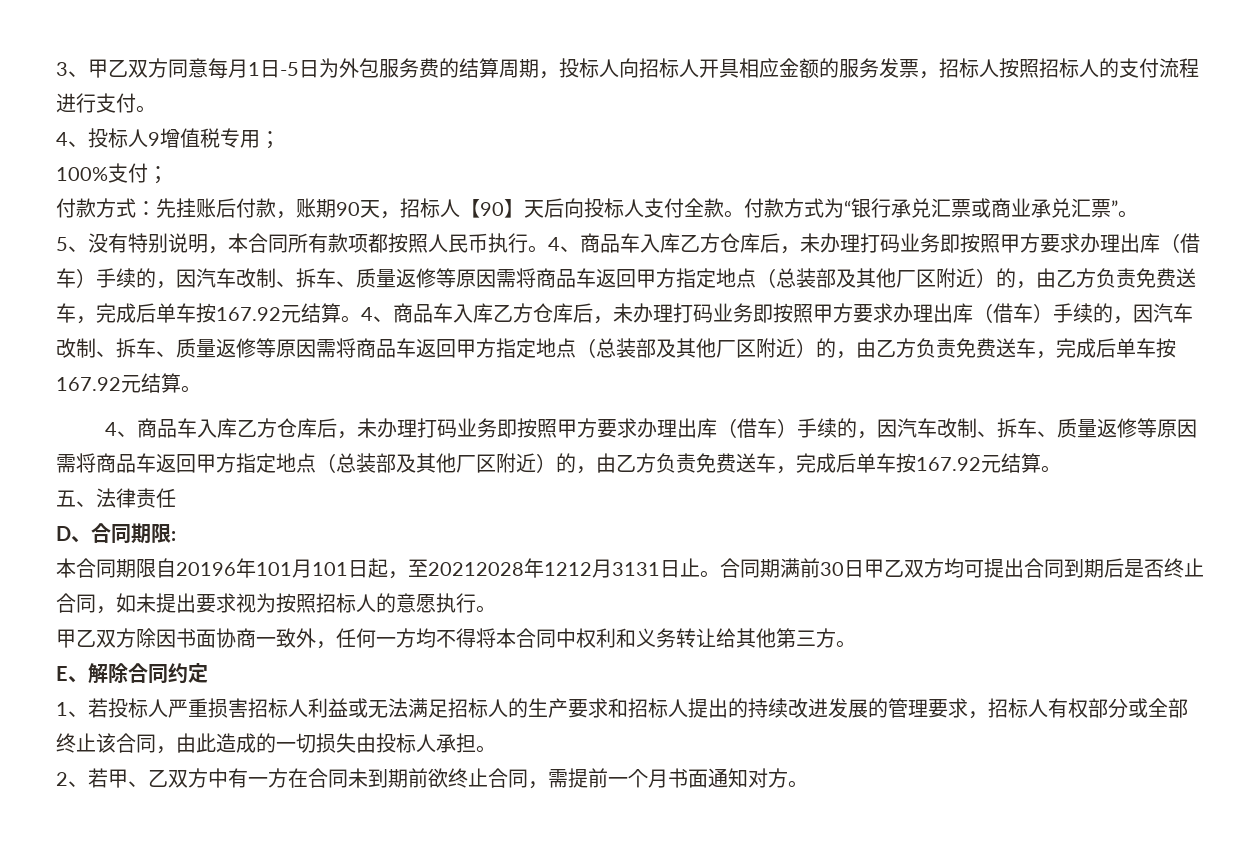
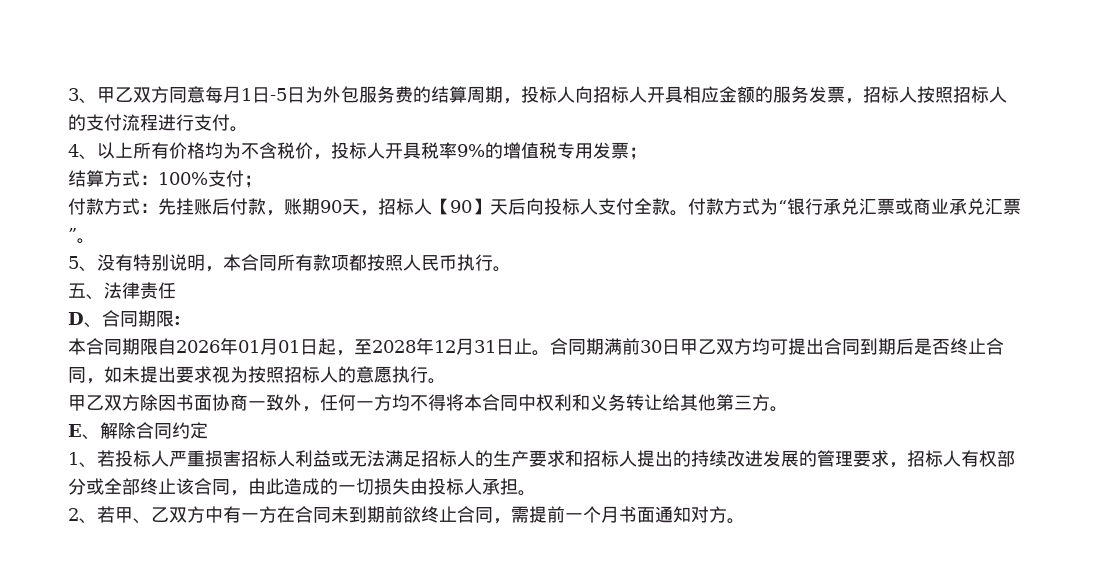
- 4、投标人9增值税专用；
- 100%支付；
+ 4、以上所有价格均为不含税价，投标人开具税率9%的增值税专用发票；
+ 结算方式：100%支付；
- 4、商品车入库乙方仓库后，未办理打码业务即按照甲方要求办理出库（借车）手续的，因汽车改制、拆车、质量返修等原因需将商品车返回甲方指定地点（总装部及其他厂区附近）的，由乙方负责免费送车，完成后单车按167.92元结算。4、商品车入库乙方仓库后，未办理打码业务即按照甲方要求办理出库（借车）手续的，因汽车改制、拆车、质量返修等原因需将商品车返回甲方指定地点（总装部及其他厂区附近）的，由乙方负责免费送车，完成后单车按167.92元结算。
- 4、商品车入库乙方仓库后，未办理打码业务即按照甲方要求办理出库（借车）手续的，因汽车改制、拆车、质量返修等原因需将商品车返回甲方指定地点（总装部及其他厂区附近）的，由乙方负责免费送车，完成后单车按167.92元结算。
- 本合同期限自20196年101月101日起，至20212028年1212月3131日止。
+ 本合同期限自2026年01月01日起，至2028年12月31日止。

